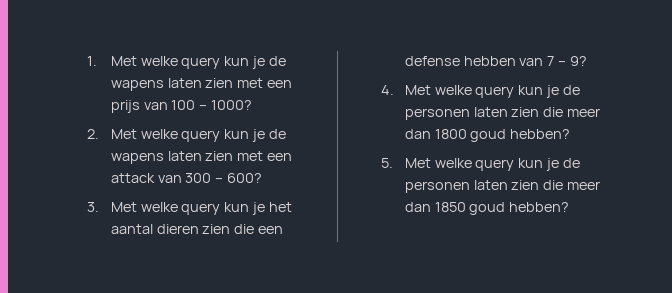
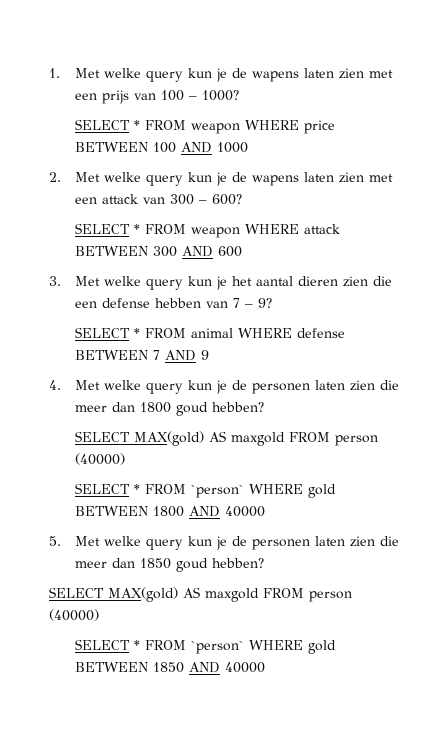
+ SELECT * FROM weapon WHERE price BETWEEN 100 AND 1000
+ SELECT * FROM weapon WHERE attack BETWEEN 300 AND 600
+ SELECT * FROM animal WHERE defense BETWEEN 7 AND 9
  4. Met welke query kun je de personen laten zien die meer dan 1800 goud hebben?
+ SELECT MAX(gold) AS maxgold FROM person (40000)
+ SELECT * FROM `person` WHERE gold BETWEEN 1800 AND 40000
  5. Met welke query kun je de personen laten zien die meer dan 1850 goud hebben?
+ SELECT MAX(gold) AS maxgold FROM person (40000)
+ SELECT * FROM `person` WHERE gold BETWEEN 1850 AND 40000

